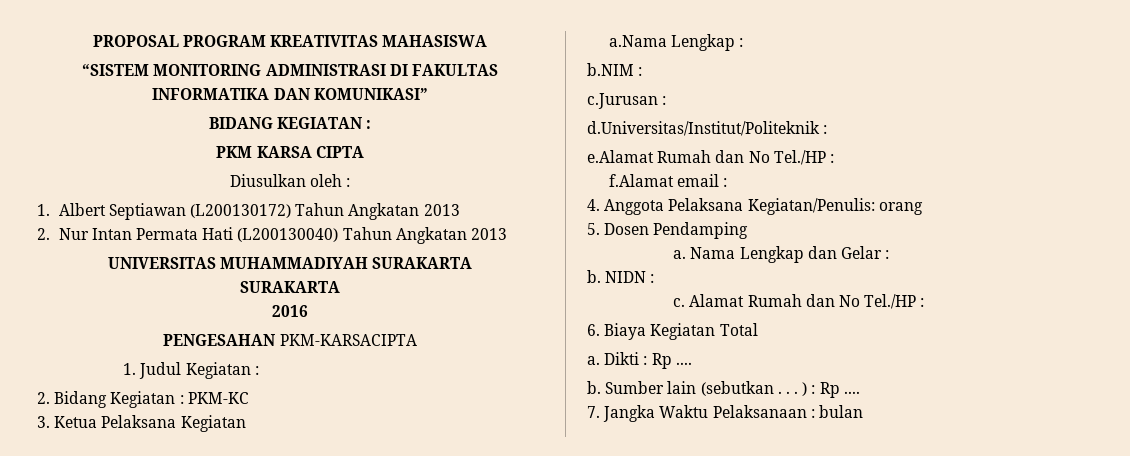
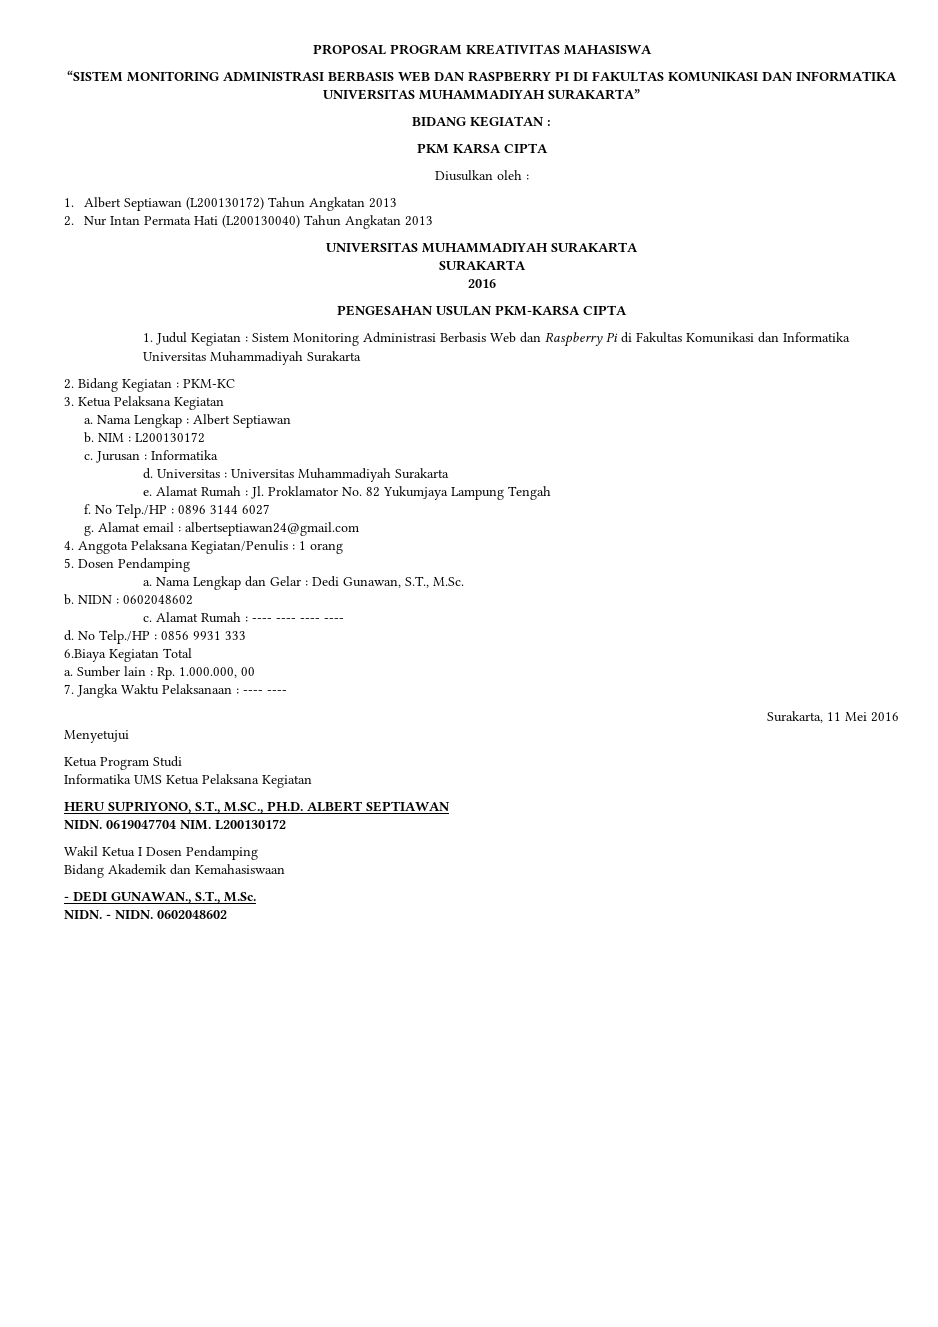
- “SISTEM MONITORING ADMINISTRASI DI FAKULTAS INFORMATIKA DAN KOMUNIKASI”
+ “SISTEM MONITORING ADMINISTRASI BERBASIS WEB DAN RASPBERRY PI DI FAKULTAS KOMUNIKASI DAN INFORMATIKA UNIVERSITAS MUHAMMADIYAH SURAKARTA”
- PENGESAHAN PKM-KARSACIPTA
+ PENGESAHAN USULAN PKM-KARSA CIPTA
- 1. Judul Kegiatan :
+ 1. Judul Kegiatan : Sistem Monitoring Administrasi Berbasis Web dan Raspberry Pi di Fakultas Komunikasi dan Informatika Universitas Muhammadiyah Surakarta
- a.Nama Lengkap :
- b.NIM :
- c.Jurusan :
- d.Universitas/Institut/Politeknik :
- e.Alamat Rumah dan No Tel./HP :
- f.Alamat email :
+ a. Nama Lengkap : Albert Septiawan
+ b. NIM : L200130172
+ c. Jurusan : Informatika
+ d. Universitas : Universitas Muhammadiyah Surakarta
+ e. Alamat Rumah : Jl. Proklamator No. 82 Yukumjaya Lampung Tengah
+ f. No Telp./HP : 0896 3144 6027
+ g. Alamat email : albertseptiawan24@gmail.com
- 4. Anggota Pelaksana Kegiatan/Penulis: orang
+ 4. Anggota Pelaksana Kegiatan/Penulis : 1 orang
- Nama Lengkap dan Gelar :
+ Nama Lengkap dan Gelar : Dedi Gunawan, S.T., M.Sc.
- NIDN :
+ NIDN : 0602048602
- Alamat Rumah dan No Tel./HP :
- 6. Biaya Kegiatan Total
- a. Dikti : Rp ....
- b. Sumber lain (sebutkan . . . ) : Rp ....
+ Alamat Rumah : ---- ---- ---- ----
+ d. No Telp./HP : 0856 9931 333
+ 6.Biaya Kegiatan Total
+ a. Sumber lain : Rp. 1.000.000, 00
- 7. Jangka Waktu Pelaksanaan : bulan
+ 7. Jangka Waktu Pelaksanaan : ---- ----
+ Surakarta, 11 Mei 2016
+ Menyetujui
+ Ketua Program Studi
+ Informatika UMS Ketua Pelaksana Kegiatan
+ HERU SUPRIYONO, S.T., M.SC., PH.D. ALBERT SEPTIAWAN
+ NIDN. 0619047704 NIM. L200130172
+ Wakil Ketua I Dosen Pendamping
+ Bidang Akademik dan Kemahasiswaan
+ - DEDI GUNAWAN., S.T., M.Sc.
+ NIDN. - NIDN. 0602048602

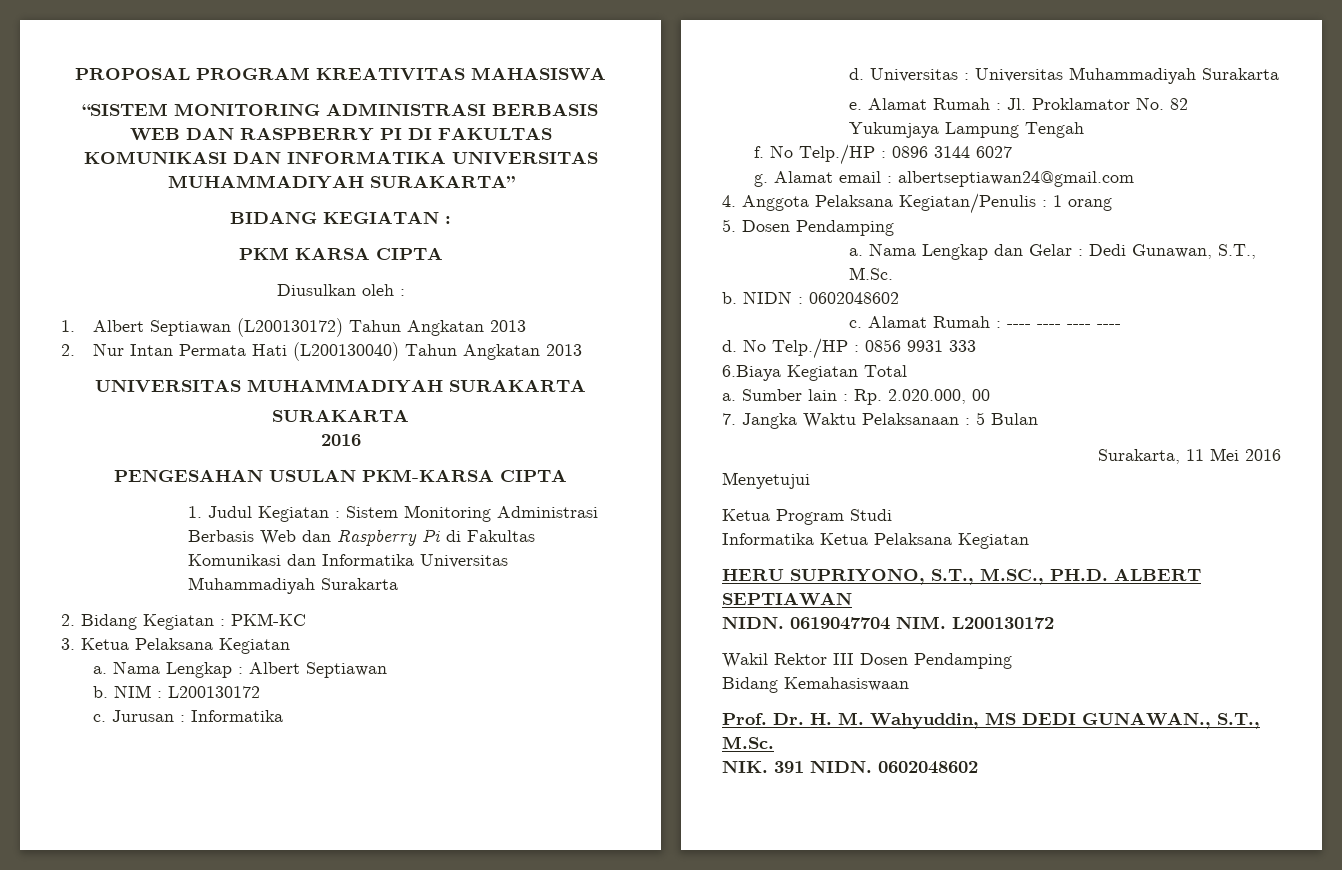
- Sumber lain : Rp. 1.000.000, 00
+ Sumber lain : Rp. 2.020.000, 00
- 7. Jangka Waktu Pelaksanaan : ---- ----
+ 7. Jangka Waktu Pelaksanaan : 5 Bulan
- Informatika UMS Ketua Pelaksana Kegiatan
+ Informatika Ketua Pelaksana Kegiatan
- Wakil Ketua I Dosen Pendamping
+ Wakil Rektor III Dosen Pendamping
- Bidang Akademik dan Kemahasiswaan
+ Bidang Kemahasiswaan
- - DEDI GUNAWAN., S.T., M.Sc.
+ Prof. Dr. H. M. Wahyuddin, MS DEDI GUNAWAN., S.T., M.Sc.
- NIDN. - NIDN.
+ NIK. 391 NIDN.

